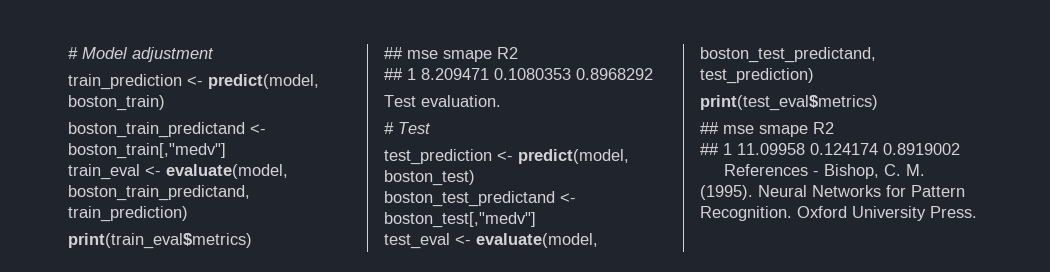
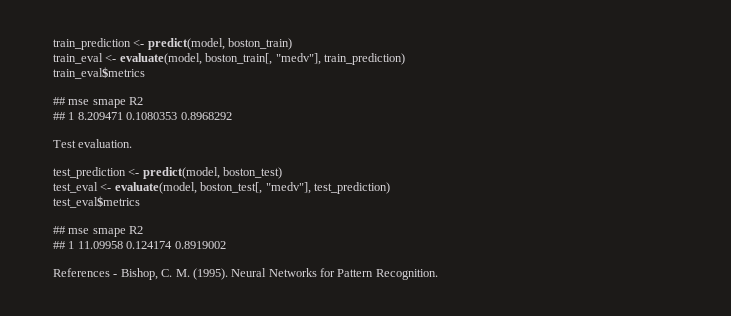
- # Model adjustment
- boston_train_predictand <- boston_train[,"medv"]
- train_eval <- evaluate(model, boston_train_predictand, train_prediction)
+ train_eval <- evaluate(model, boston_train[, "medv"], train_prediction)
- print(train_eval$metrics)
+ train_eval$metrics
- # Test
- boston_test_predictand <- boston_test[,"medv"]
- test_eval <- evaluate(model, boston_test_predictand, test_prediction)
+ test_eval <- evaluate(model, boston_test[, "medv"], test_prediction)
- print(test_eval$metrics)
+ test_eval$metrics
- Oxford University Press.

